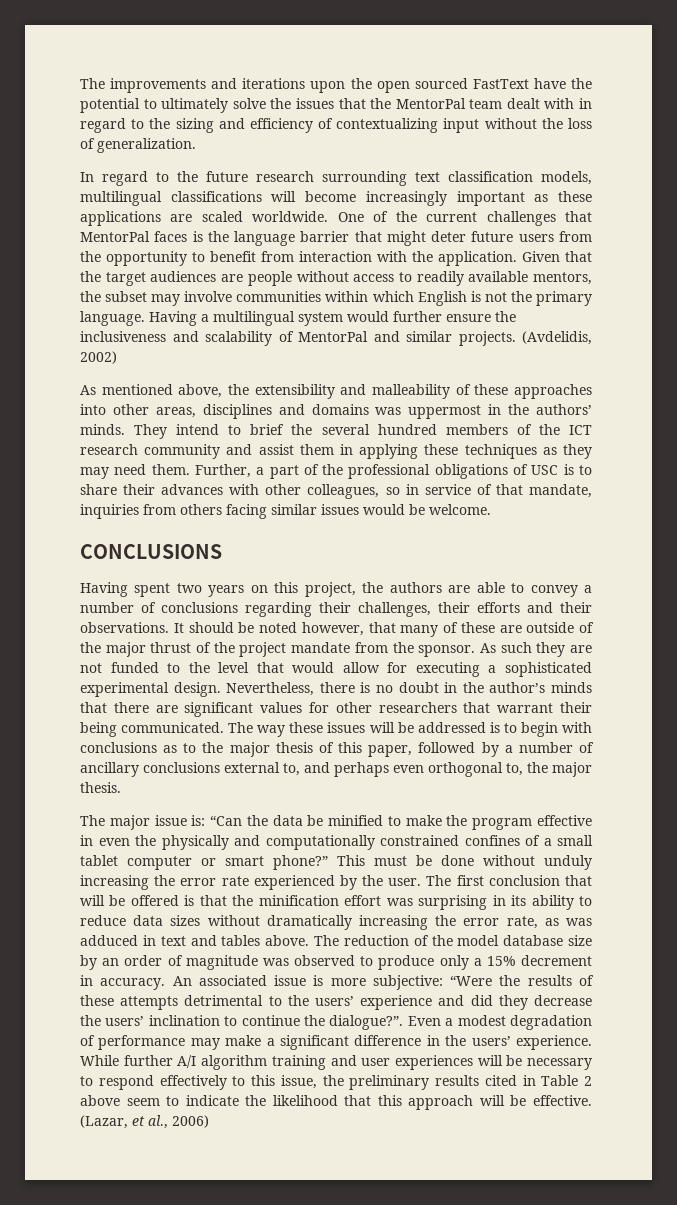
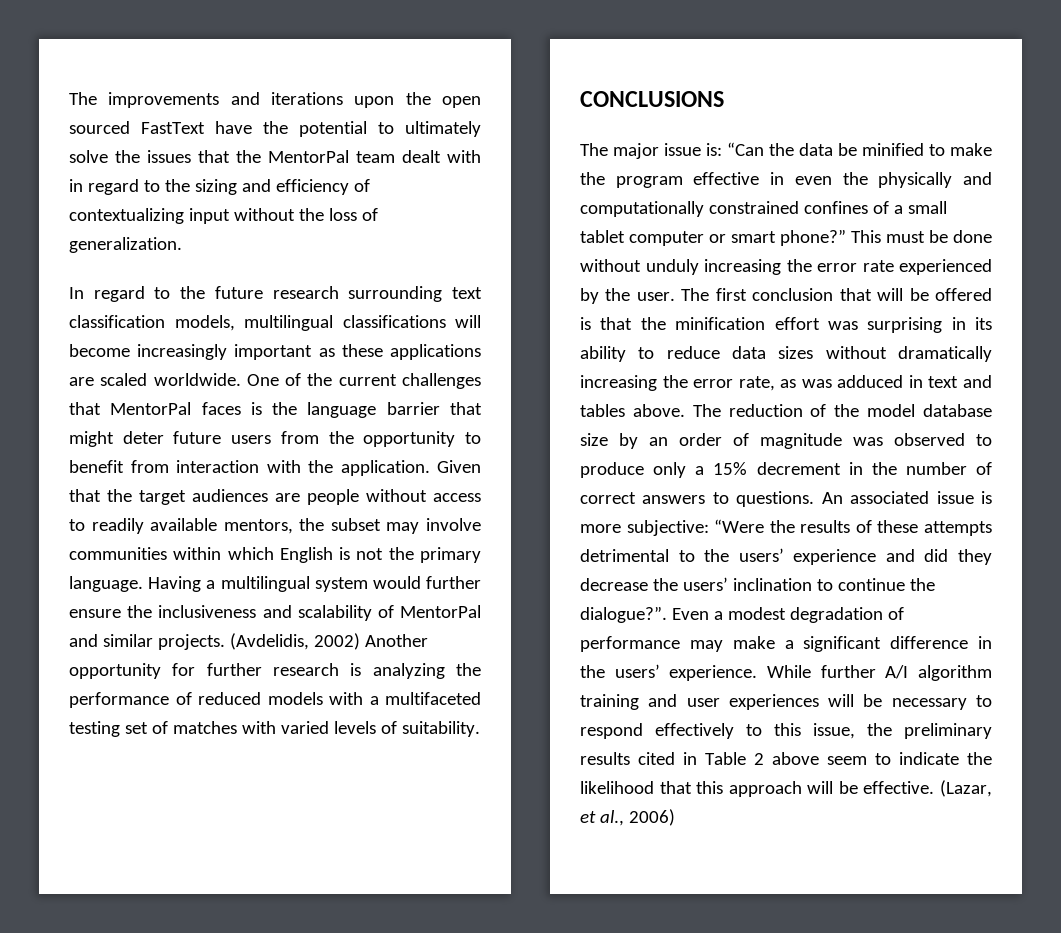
- (Avdelidis, 2002)
- As mentioned above, the extensibility and malleability of these approaches into other areas, disciplines and domains was uppermost in the authors’ minds. They intend to brief the several hundred members of the ICT research community and assist them in applying these techniques as they may need them. Further, a part of the professional obligations of USC is to share their advances with other colleagues, so in service of that mandate, inquiries from others facing similar issues would be welcome.
+ (Avdelidis, 2002) Another opportunity for further research is analyzing the performance of reduced models with a multifaceted testing set of matches with varied levels of suitability.
  CONCLUSIONS
- Having spent two years on this project, the authors are able to convey a number of conclusions regarding their challenges, their efforts and their observations. It should be noted however, that many of these are outside of the major thrust of the project mandate from the sponsor. As such they are not funded to the level that would allow for executing a sophisticated experimental design. Nevertheless, there is no doubt in the author’s minds that there are significant values for other researchers that warrant their being communicated. The way these issues will be addressed is to begin with conclusions as to the major thesis of this paper, followed by a number of ancillary conclusions external to, and perhaps even orthogonal to, the major thesis.
- The reduction of the model database size by an order of magnitude was observed to produce only a 15% decrement in accuracy.
+ The reduction of the model database size by an order of magnitude was observed to produce only a 15% decrement in the number of correct answers to questions.

